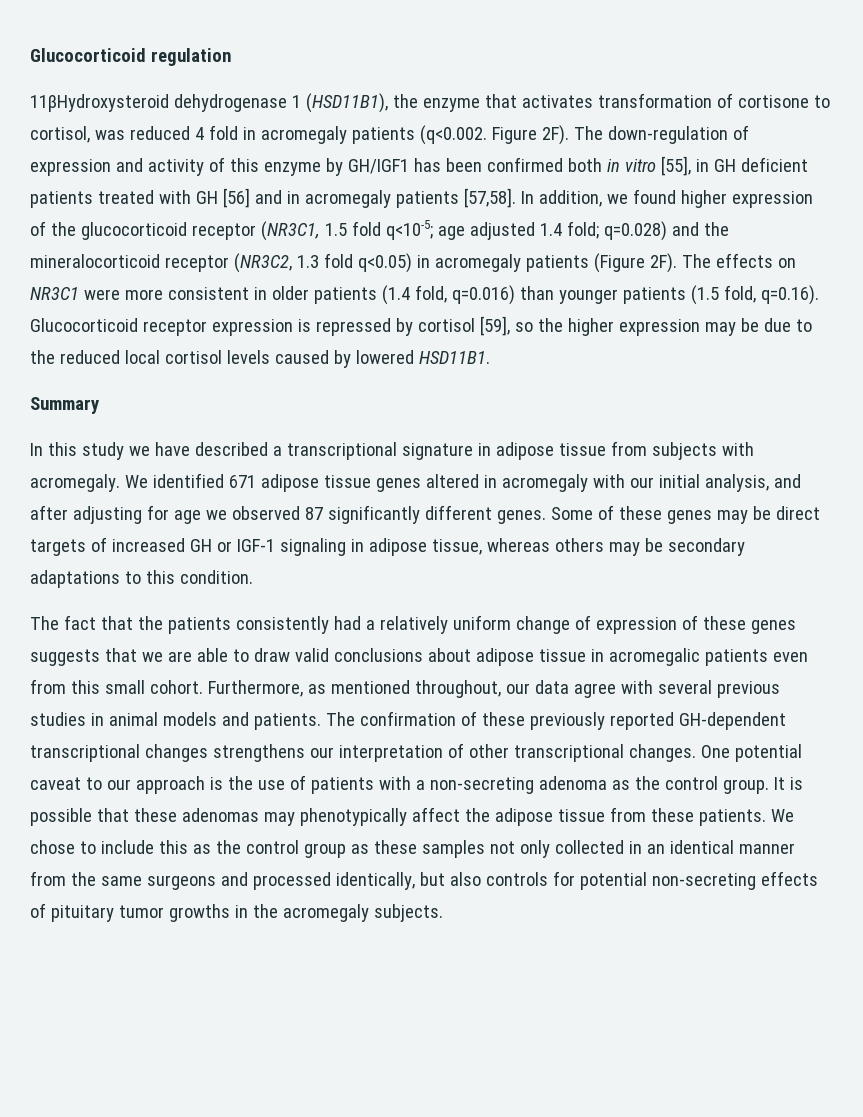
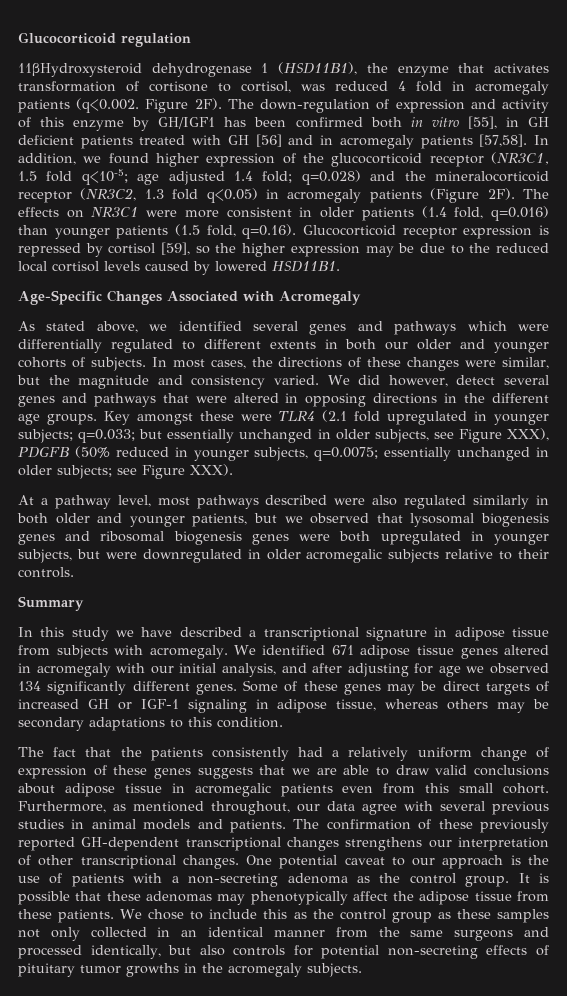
+ Age-Specific Changes Associated with Acromegaly
+ As stated above, we identified several genes and pathways which were differentially regulated to different extents in both our older and younger cohorts of subjects. In most cases, the directions of these changes were similar, but the magnitude and consistency varied. We did however, detect several genes and pathways that were altered in opposing directions in the different age groups. Key amongst these were TLR4 (2.1 fold upregulated in younger subjects; q=0.033; but essentially unchanged in older subjects, see Figure XXX), PDGFB (50% reduced in younger subjects, q=0.0075; essentially unchanged in older subjects; see Figure XXX).
+ At a pathway level, most pathways described were also regulated similarly in both older and younger patients, but we observed that lysosomal biogenesis genes and ribosomal biogenesis genes were both upregulated in younger subjects, but were downregulated in older acromegalic subjects relative to their controls.
- We identified 671 adipose tissue genes altered in acromegaly with our initial analysis, and after adjusting for age we observed 87 significantly different genes.
+ We identified 671 adipose tissue genes altered in acromegaly with our initial analysis, and after adjusting for age we observed 134 significantly different genes.

